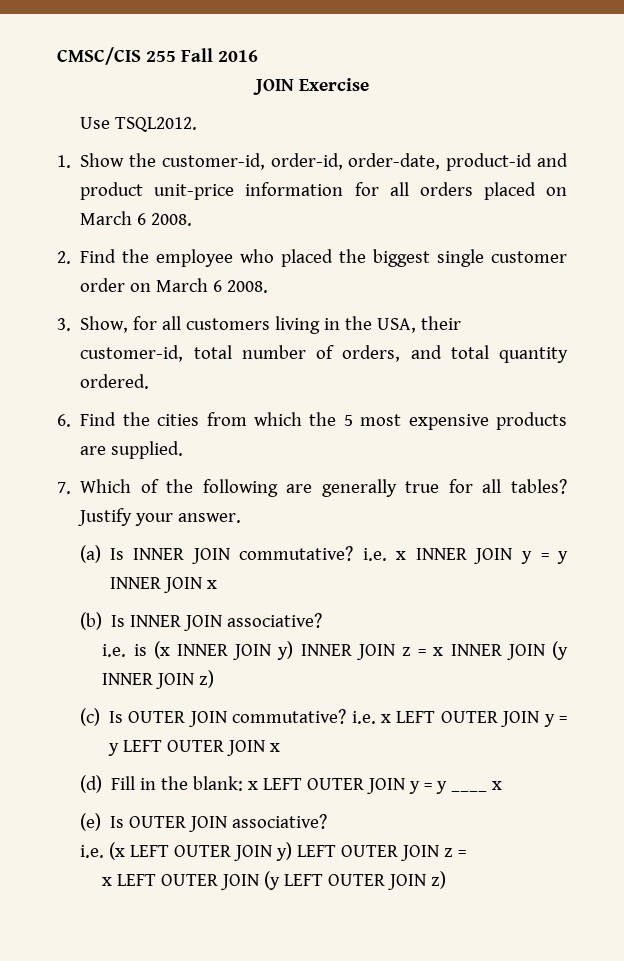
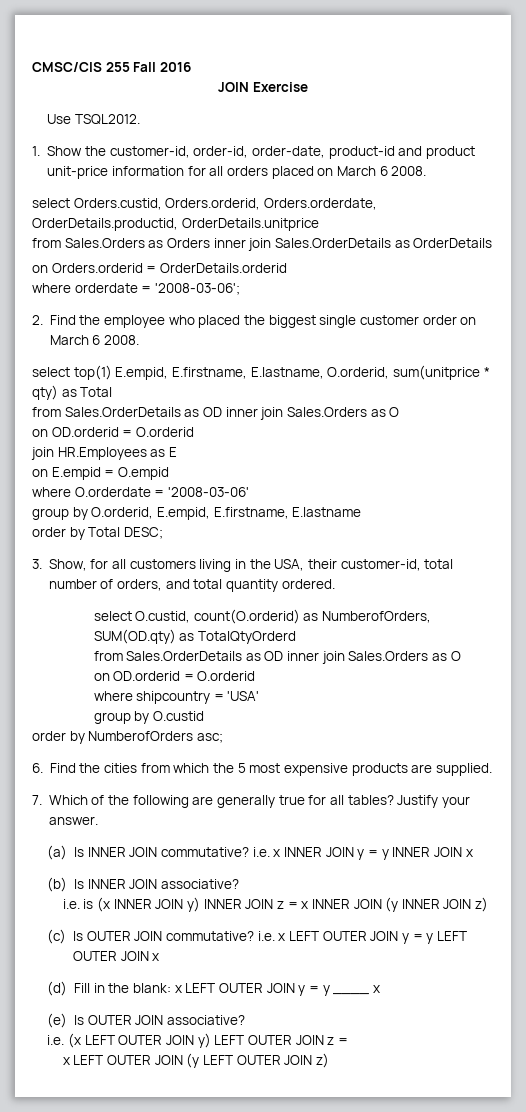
+ select Orders.custid, Orders.orderid, Orders.orderdate, OrderDetails.productid, OrderDetails.unitprice
+ from Sales.Orders as Orders inner join Sales.OrderDetails as OrderDetails
+ on Orders.orderid = OrderDetails.orderid
+ where orderdate = '2008-03-06';
+ select top(1) E.empid, E.firstname, E.lastname, O.orderid, sum(unitprice * qty) as Total
+ from Sales.OrderDetails as OD inner join Sales.Orders as O
+ on OD.orderid = O.orderid
+ join HR.Employees as E
+ on E.empid = O.empid
+ where O.orderdate = '2008-03-06'
+ group by O.orderid, E.empid, E.firstname, E.lastname
+ order by Total DESC;
+ select O.custid, count(O.orderid) as NumberofOrders, SUM(OD.qty) as TotalQtyOrderd
+ from Sales.OrderDetails as OD inner join Sales.Orders as O
+ on OD.orderid = O.orderid
+ where shipcountry = 'USA'
+ group by O.custid
+ order by NumberofOrders asc;

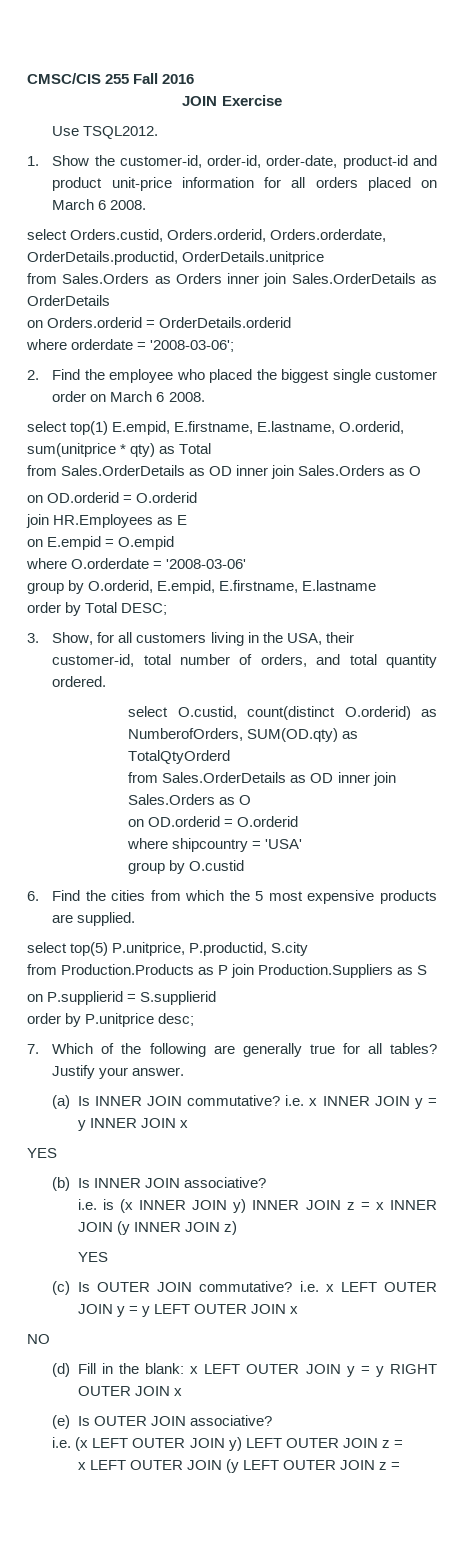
- select O.custid, count(O.orderid) as NumberofOrders, SUM(OD.qty) as TotalQtyOrderd
+ select O.custid, count(distinct O.orderid) as NumberofOrders, SUM(OD.qty) as TotalQtyOrderd
- order by NumberofOrders asc;
+ select top(5) P.unitprice, P.productid, S.city
+ from Production.Products as P join Production.Suppliers as S
+ on P.supplierid = S.supplierid
+ order by P.unitprice desc;
  (a) Is INNER JOIN commutative? i.e. x INNER JOIN y = y INNER JOIN x
+ YES
  i.e. is (x INNER JOIN y) INNER JOIN z = x INNER JOIN (y INNER JOIN z)
+ YES
+ NO
- (d) Fill in the blank: x LEFT OUTER JOIN y = y ____ x
+ (d) Fill in the blank: x LEFT OUTER JOIN y = y RIGHT OUTER JOIN x
- x LEFT OUTER JOIN (y LEFT OUTER JOIN z)
+ x LEFT OUTER JOIN (y LEFT OUTER JOIN z =

